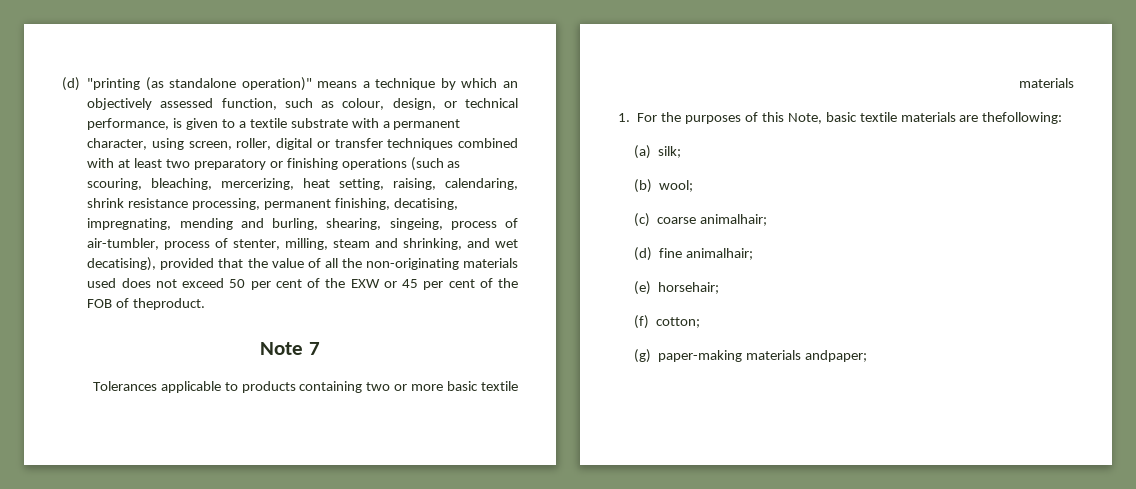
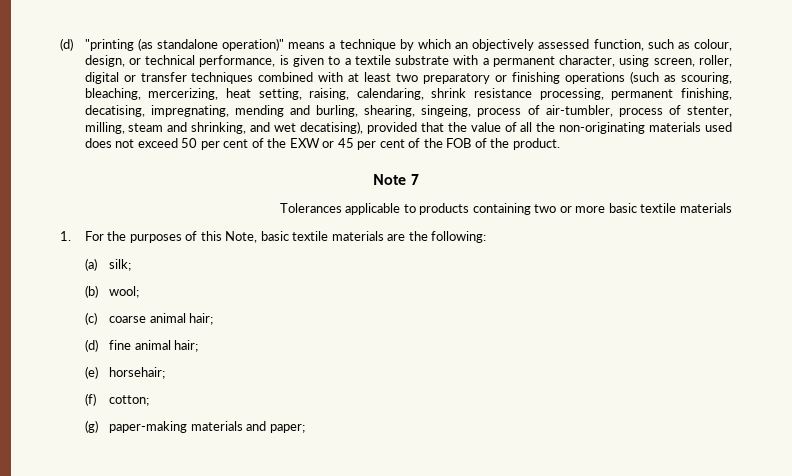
- (d) "printing (as standalone operation)" means a technique by which an objectively assessed function, such as colour, design, or technical performance, is given to a textile substrate with a permanent character, using screen, roller, digital or transfer techniques combined with at least two preparatory or finishing operations (such as scouring, bleaching, mercerizing, heat setting, raising, calendaring, shrink resistance processing, permanent finishing, decatising, impregnating, mending and burling, shearing, singeing, process of air-tumbler, process of stenter, milling, steam and shrinking, and wet decatising), provided that the value of all the non-originating materials used does not exceed 50 per cent of the EXW or 45 per cent of the FOB of theproduct.
+ (d) "printing (as standalone operation)" means a technique by which an objectively assessed function, such as colour, design, or technical performance, is given to a textile substrate with a permanent character, using screen, roller, digital or transfer techniques combined with at least two preparatory or finishing operations (such as scouring, bleaching, mercerizing, heat setting, raising, calendaring, shrink resistance processing, permanent finishing, decatising, impregnating, mending and burling, shearing, singeing, process of air-tumbler, process of stenter, milling, steam and shrinking, and wet decatising), provided that the value of all the non-originating materials used does not exceed 50 per cent of the EXW or 45 per cent of the FOB of the product.
- 1. For the purposes of this Note, basic textile materials are thefollowing:
+ 1. For the purposes of this Note, basic textile materials are the following:
- (c) coarse animalhair;
+ (c) coarse animal hair;
- (d) fine animalhair;
+ (d) fine animal hair;
- (g) paper-making materials andpaper;
+ (g) paper-making materials and paper;

